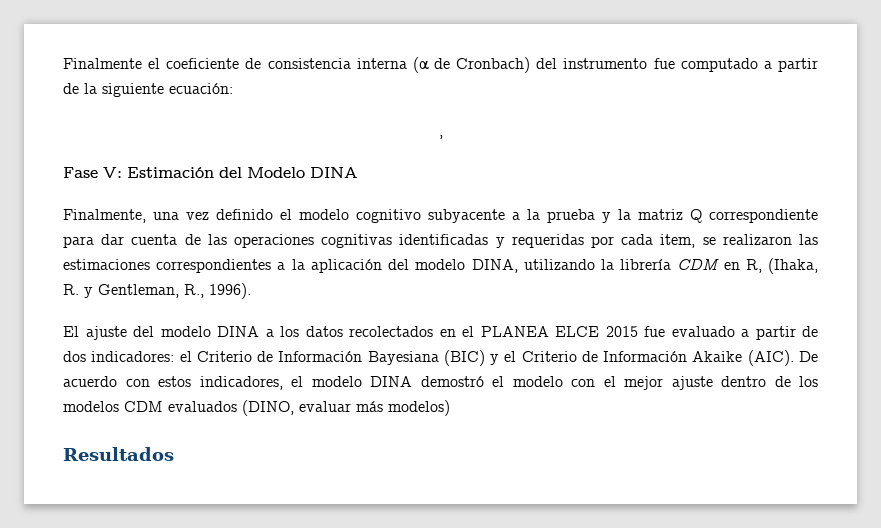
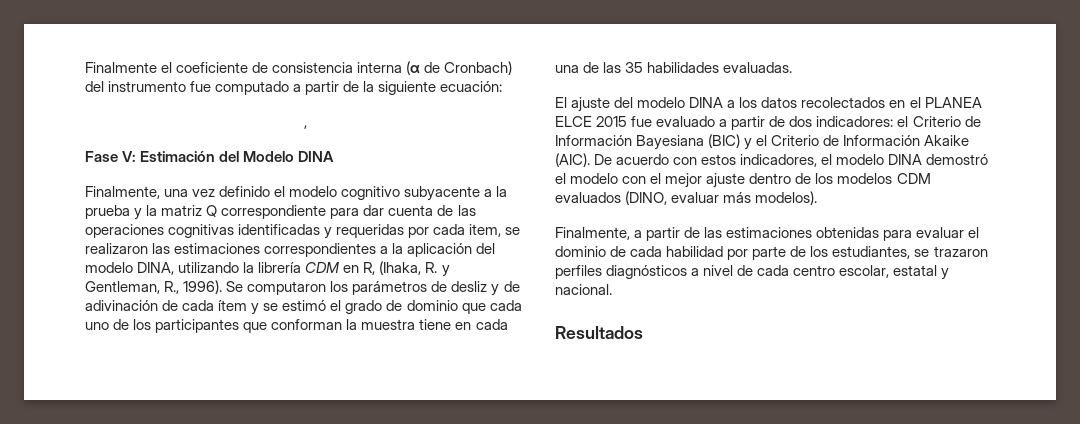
+ Se computaron los parámetros de desliz y de adivinación de cada ítem y se estimó el grado de dominio que cada uno de los participantes que conforman la muestra tiene en cada una de las 35 habilidades evaluadas.
- De acuerdo con estos indicadores, el modelo DINA demostró el modelo con el mejor ajuste dentro de los modelos CDM evaluados (DINO, evaluar más modelos)
+ De acuerdo con estos indicadores, el modelo DINA demostró el modelo con el mejor ajuste dentro de los modelos CDM evaluados (DINO, evaluar más modelos).
+ Finalmente, a partir de las estimaciones obtenidas para evaluar el dominio de cada habilidad por parte de los estudiantes, se trazaron perfiles diagnósticos a nivel de cada centro escolar, estatal y nacional.

